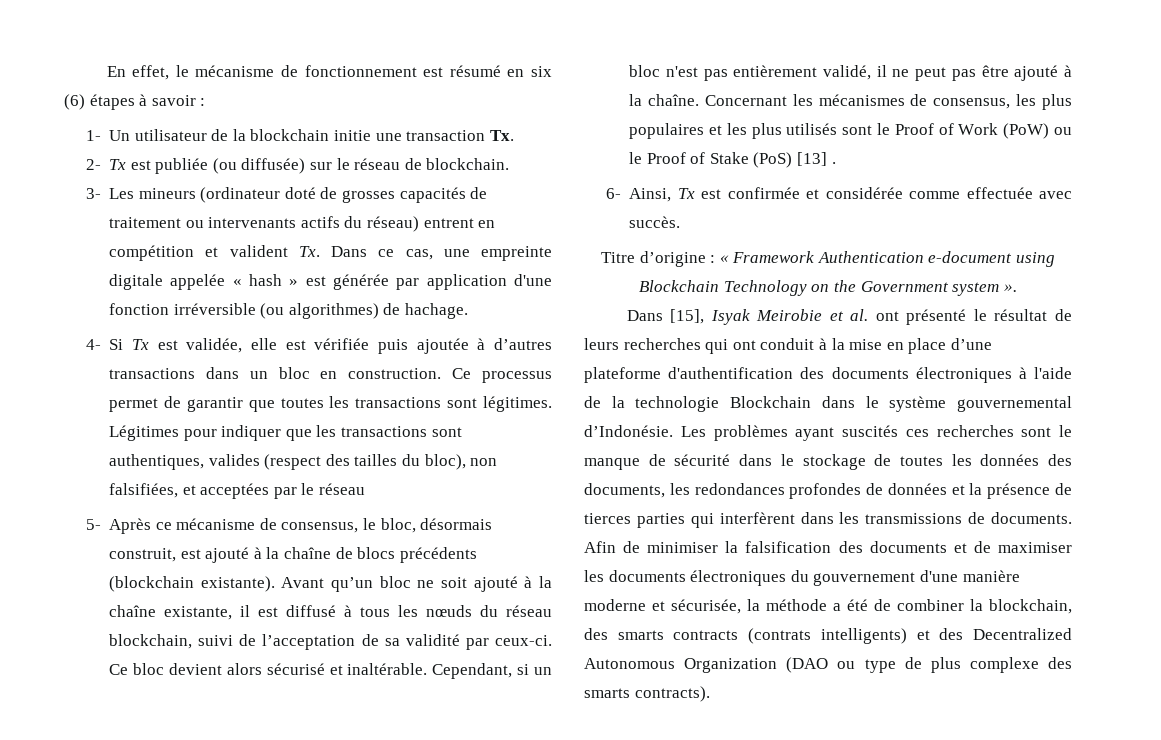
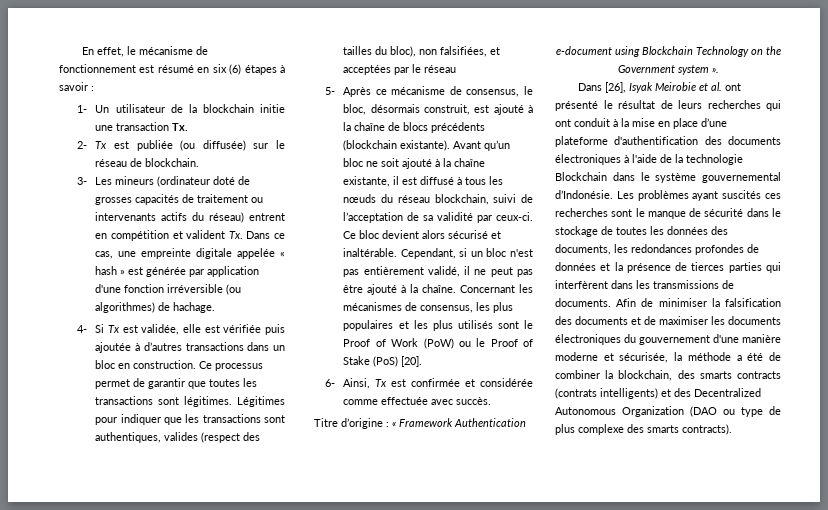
- Concernant les mécanismes de consensus, les plus populaires et les plus utilisés sont le Proof of Work (PoW) ou le Proof of Stake (PoS) [13] .
+ Concernant les mécanismes de consensus, les plus populaires et les plus utilisés sont le Proof of Work (PoW) ou le Proof of Stake (PoS) [20].
- Dans [15], Isyak Meirobie et al. ont présenté le résultat de leurs recherches qui ont conduit à la mise en place d’une plateforme d'authentification des documents électroniques à l'aide de la technologie Blockchain dans le système gouvernemental d’Indonésie.
+ Dans [26], Isyak Meirobie et al. ont présenté le résultat de leurs recherches qui ont conduit à la mise en place d’une plateforme d'authentification des documents électroniques à l'aide de la technologie Blockchain dans le système gouvernemental d’Indonésie.

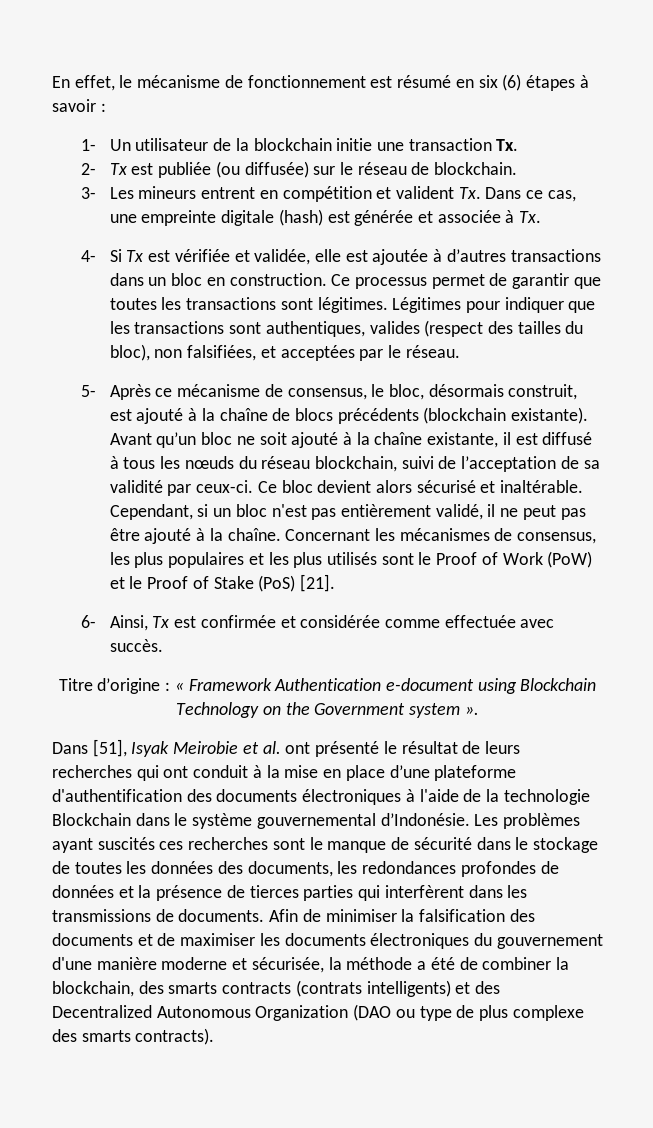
- 3- Les mineurs (ordinateur doté de grosses capacités de traitement ou intervenants actifs du réseau) entrent en compétition et valident Tx. Dans ce cas, une empreinte digitale appelée « hash » est générée par application d'une fonction irréversible (ou algorithmes) de hachage.
+ 3- Les mineurs entrent en compétition et valident Tx. Dans ce cas, une empreinte digitale (hash) est générée et associée à Tx.
- 4- Si Tx est validée, elle est vérifiée puis ajoutée à d’autres transactions dans un bloc en construction.
+ 4- Si Tx est vérifiée et validée, elle est ajoutée à d’autres transactions dans un bloc en construction.
- Légitimes pour indiquer que les transactions sont authentiques, valides (respect des tailles du bloc), non falsifiées, et acceptées par le réseau
+ Légitimes pour indiquer que les transactions sont authentiques, valides (respect des tailles du bloc), non falsifiées, et acceptées par le réseau.
- Concernant les mécanismes de consensus, les plus populaires et les plus utilisés sont le Proof of Work (PoW) ou le Proof of Stake (PoS) [20].
+ Concernant les mécanismes de consensus, les plus populaires et les plus utilisés sont le Proof of Work (PoW) et le Proof of Stake (PoS) [21].
- Dans [26], Isyak Meirobie et al. ont présenté le résultat de leurs recherches qui ont conduit à la mise en place d’une plateforme d'authentification des documents électroniques à l'aide de la technologie Blockchain dans le système gouvernemental d’Indonésie.
+ Dans [51], Isyak Meirobie et al. ont présenté le résultat de leurs recherches qui ont conduit à la mise en place d’une plateforme d'authentification des documents électroniques à l'aide de la technologie Blockchain dans le système gouvernemental d’Indonésie.

